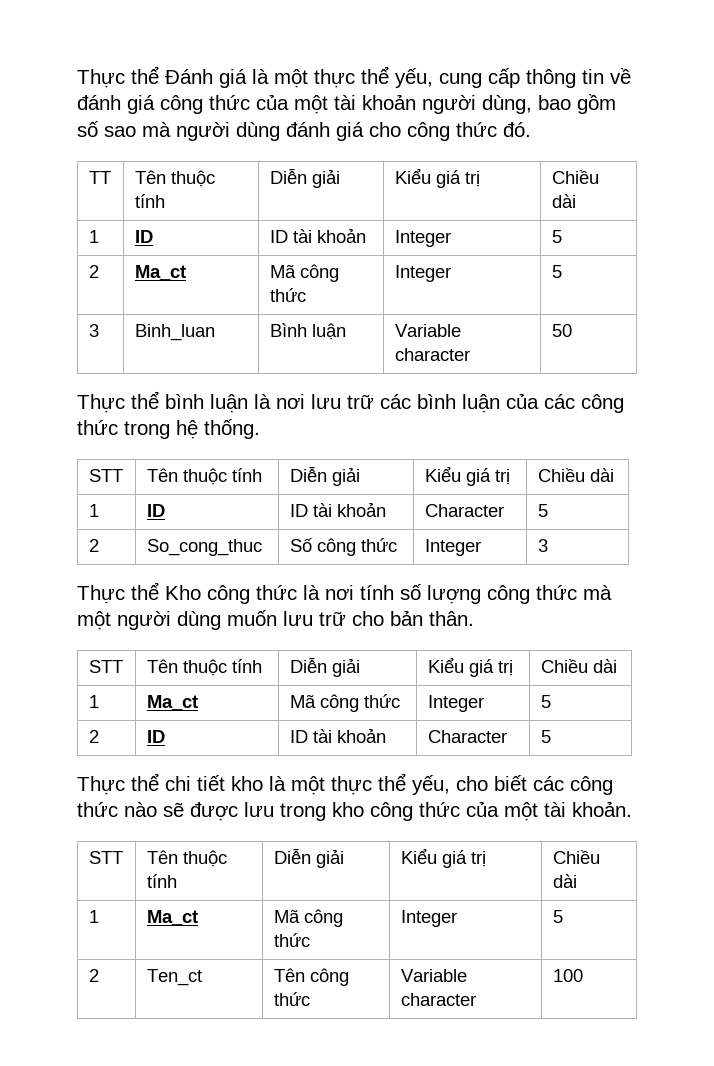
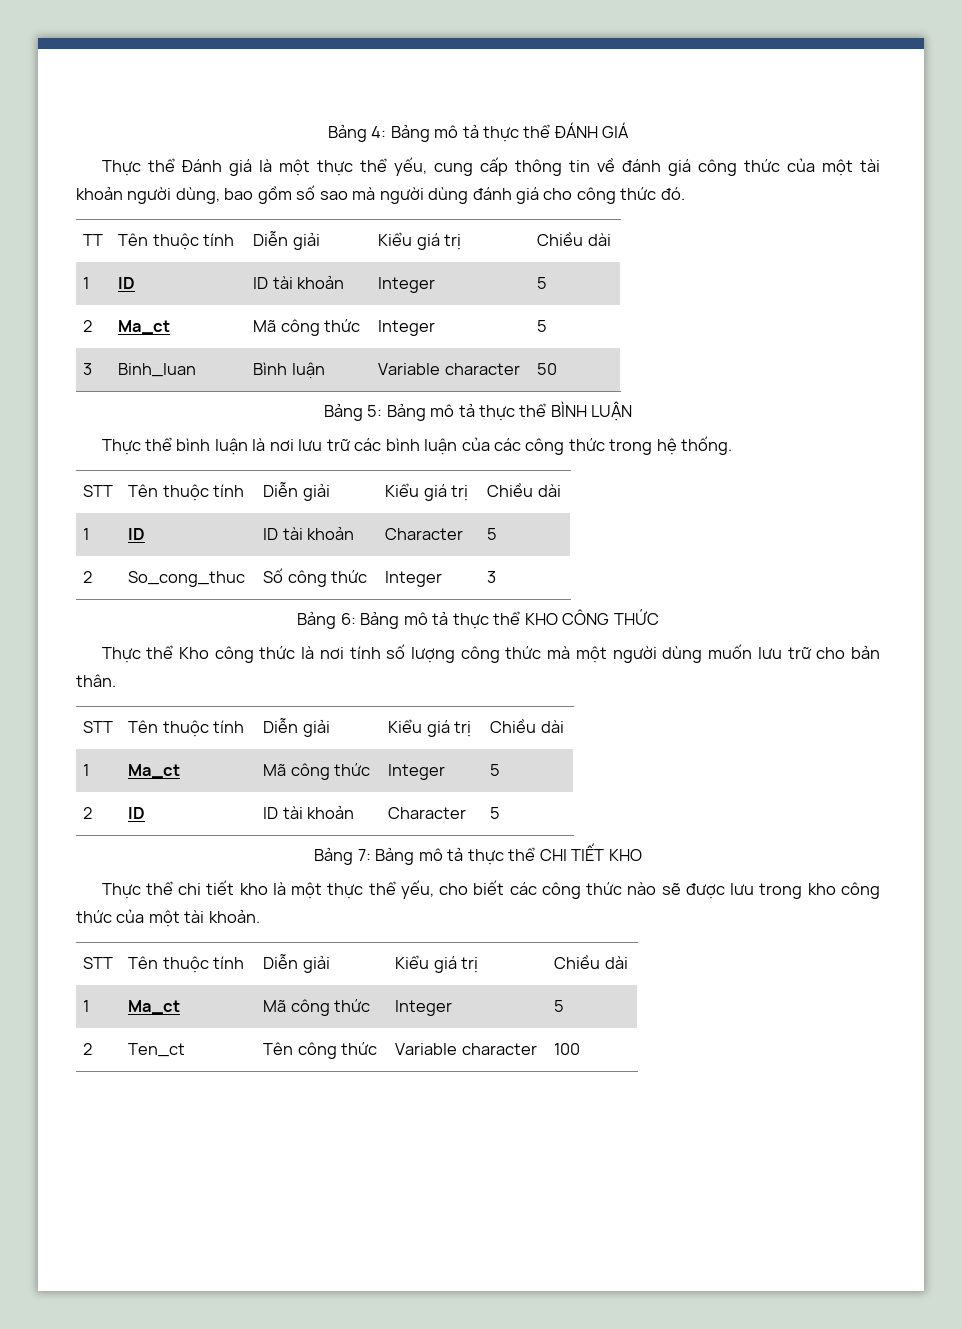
+ Bảng 4: Bảng mô tả thực thể ĐÁNH GIÁ
+ Bảng 5: Bảng mô tả thực thể BÌNH LUẬN
+ Bảng 6: Bảng mô tả thực thể KHO CÔNG THỨC
+ Bảng 7: Bảng mô tả thực thể CHI TIẾT KHO

